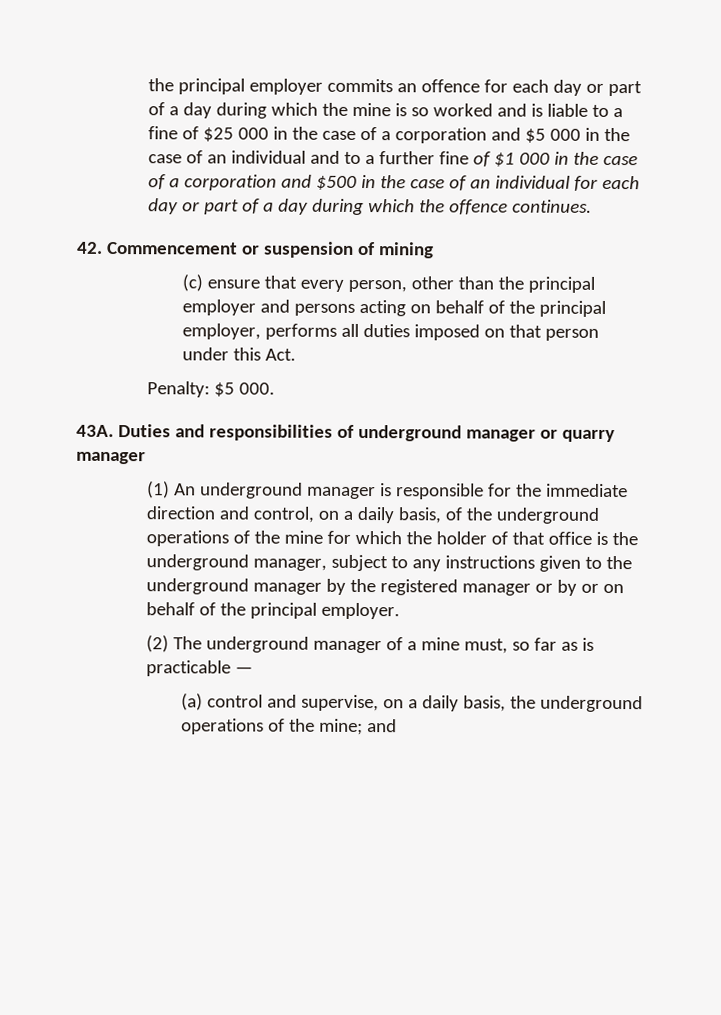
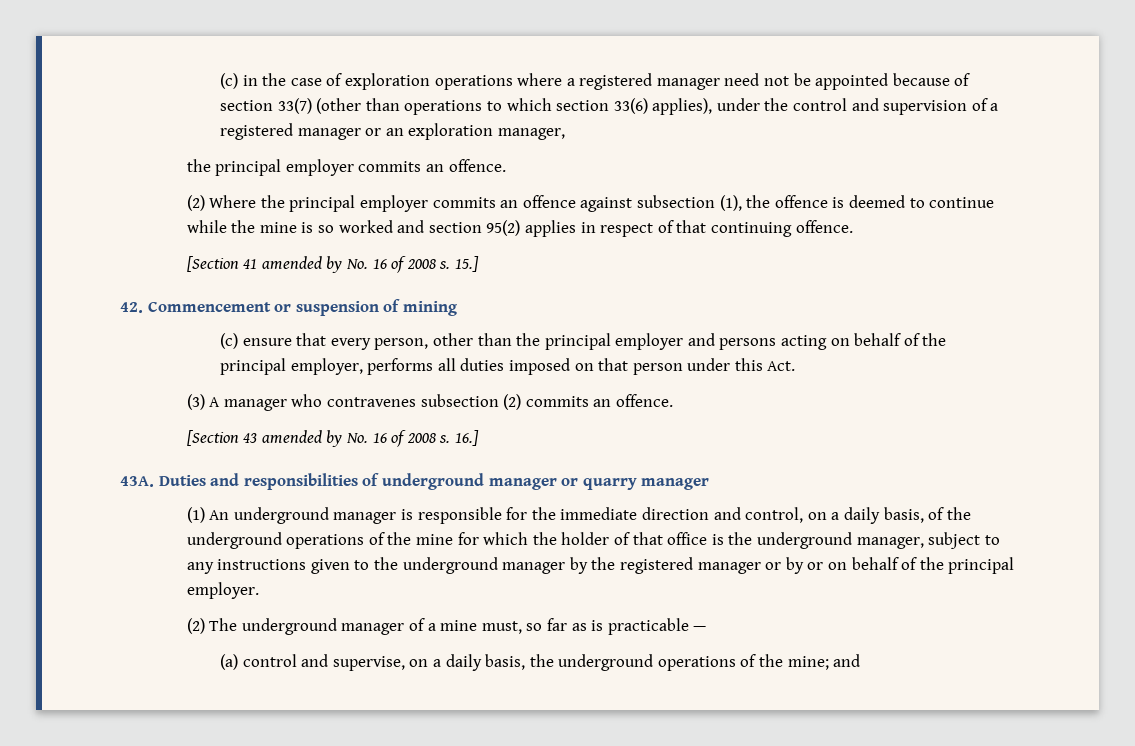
- the principal employer commits an offence for each day or part of a day during which the mine is so worked and is liable to a fine of $25 000 in the case of a corporation and $5 000 in the case of an individual and to a further fine of $1 000 in the case of a corporation and $500 in the case of an individual for each day or part of a day during which the offence continues.
+ (c) in the case of exploration operations where a registered manager need not be appointed because of section 33(7) (other than operations to which section 33(6) applies), under the control and supervision of a registered manager or an exploration manager,
+ the principal employer commits an offence.
+ (2) Where the principal employer commits an offence against subsection (1), the offence is deemed to continue while the mine is so worked and section 95(2) applies in respect of that continuing offence.
+ [Section 41 amended by No. 16 of 2008 s. 15.]
- Penalty: $5 000.
+ (3) A manager who contravenes subsection (2) commits an offence.
+ [Section 43 amended by No. 16 of 2008 s. 16.]

